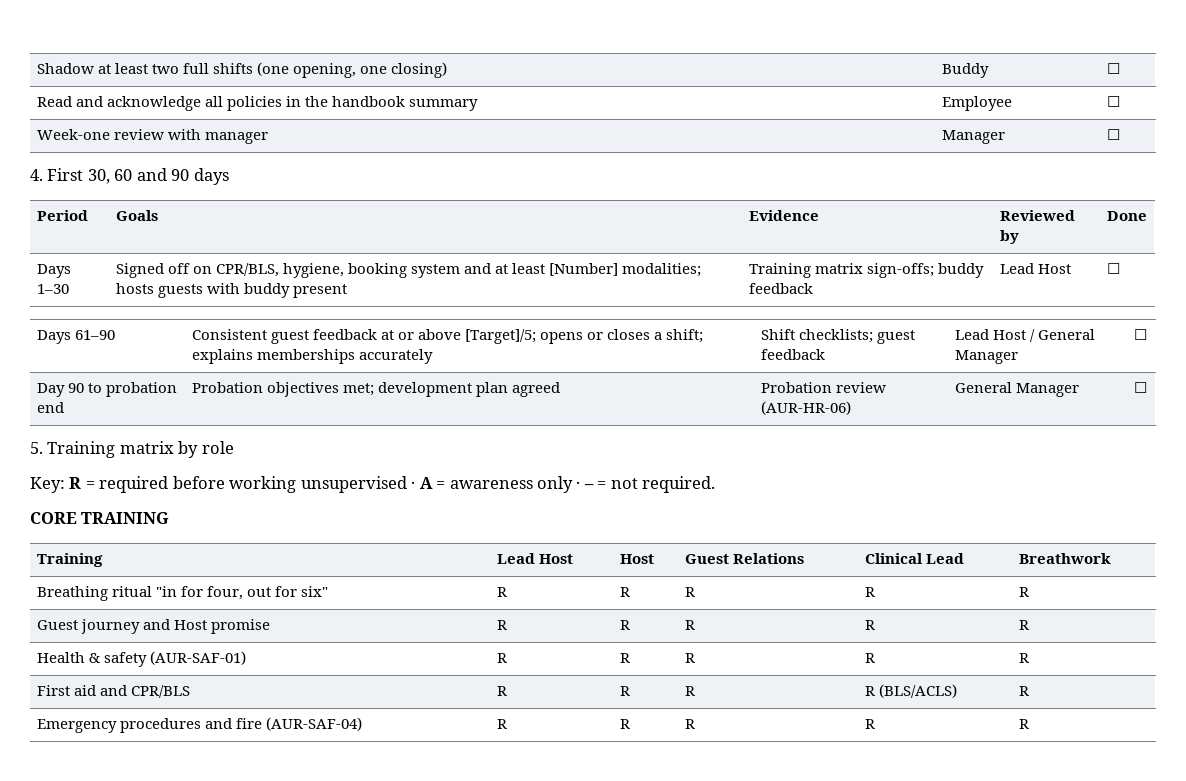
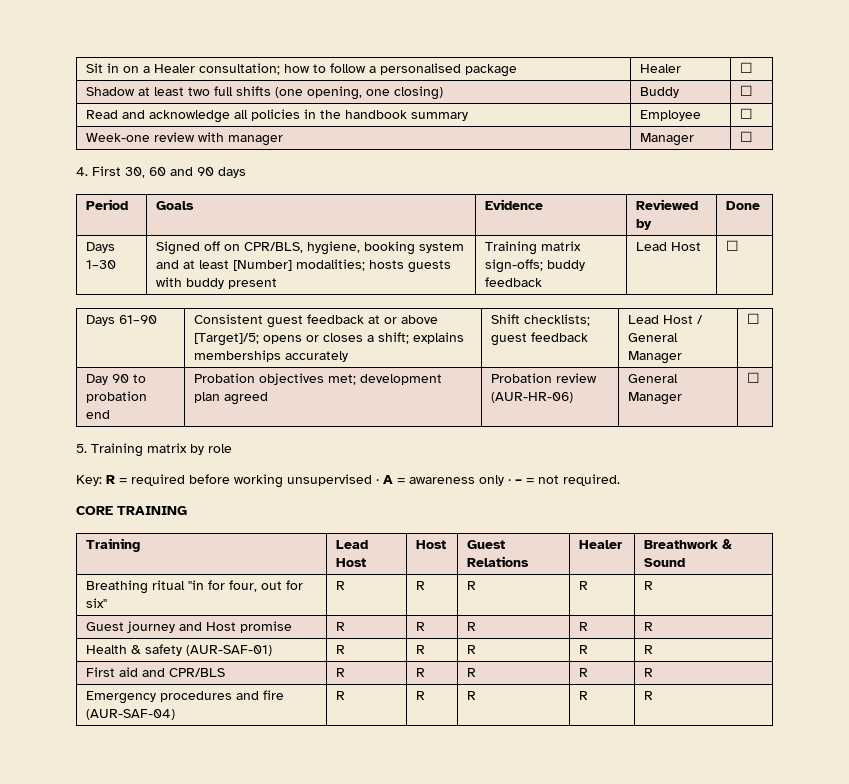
+ Sit in on a Healer consultation; how to follow a personalised package | Healer | ☐
- Training | Lead Host | Host | Guest Relations | Clinical Lead | Breathwork
+ Training | Lead Host | Host | Guest Relations | Healer | Breathwork & Sound
- First aid and CPR/BLS | R | R | R | R (BLS/ACLS) | R
+ First aid and CPR/BLS | R | R | R | R | R

